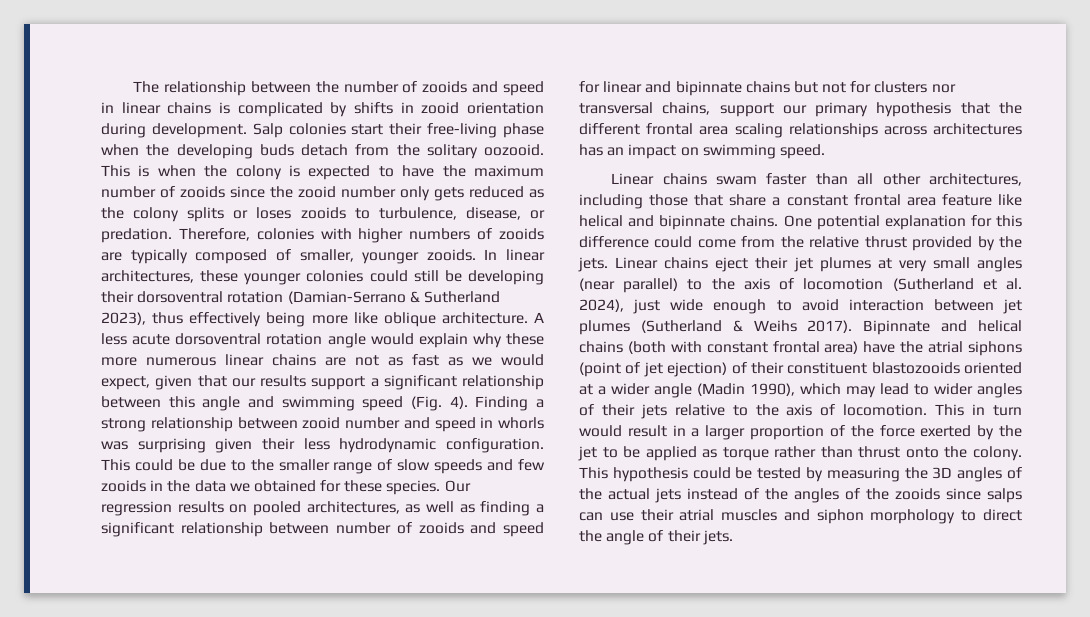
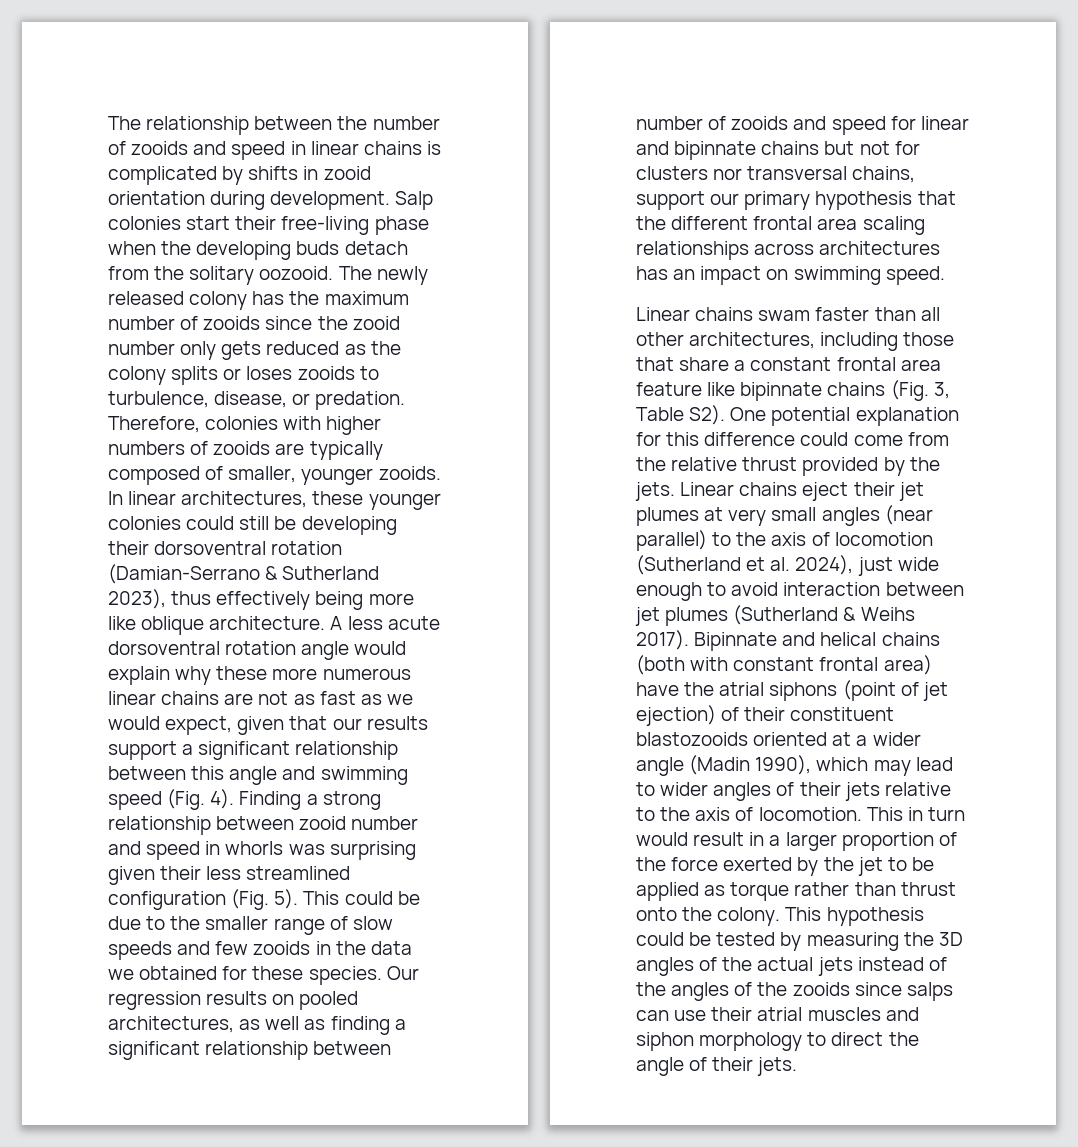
- This is when the colony is expected to have the maximum number of zooids since the zooid number only gets reduced as the colony splits or loses zooids to turbulence, disease, or predation.
+ The newly released colony has the maximum number of zooids since the zooid number only gets reduced as the colony splits or loses zooids to turbulence, disease, or predation.
- Finding a strong relationship between zooid number and speed in whorls was surprising given their less hydrodynamic configuration.
+ Finding a strong relationship between zooid number and speed in whorls was surprising given their less streamlined configuration (Fig. 5).
- Linear chains swam faster than all other architectures, including those that share a constant frontal area feature like helical and bipinnate chains. One potential explanation for this difference could come from the relative thrust provided by the jets.
+ Linear chains swam faster than all other architectures, including those that share a constant frontal area feature like bipinnate chains (Fig. 3, Table S2). One potential explanation for this difference could come from the relative thrust provided by the jets.

